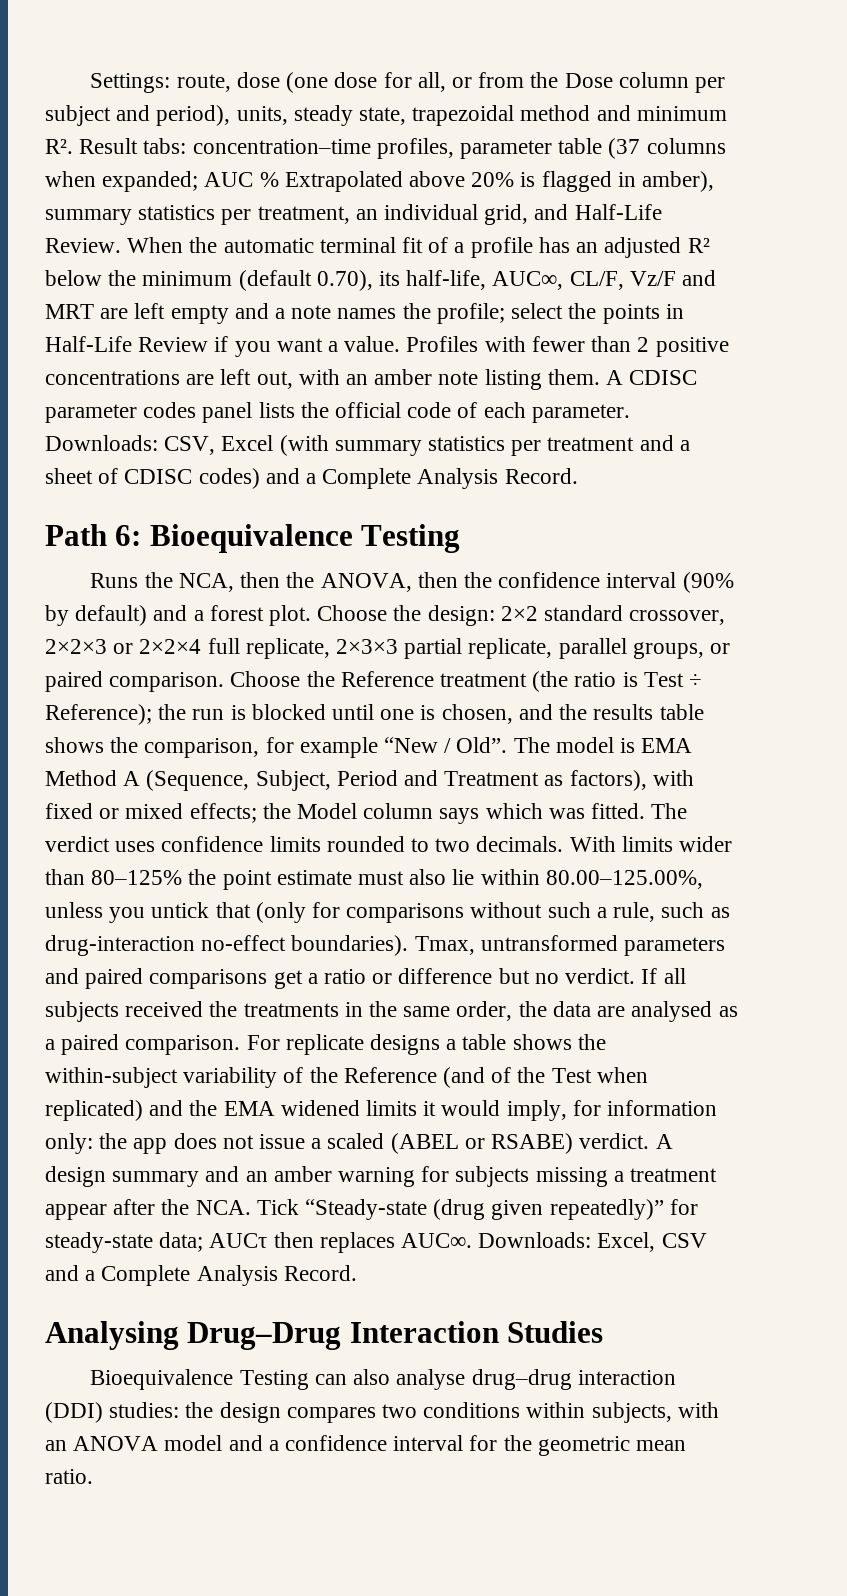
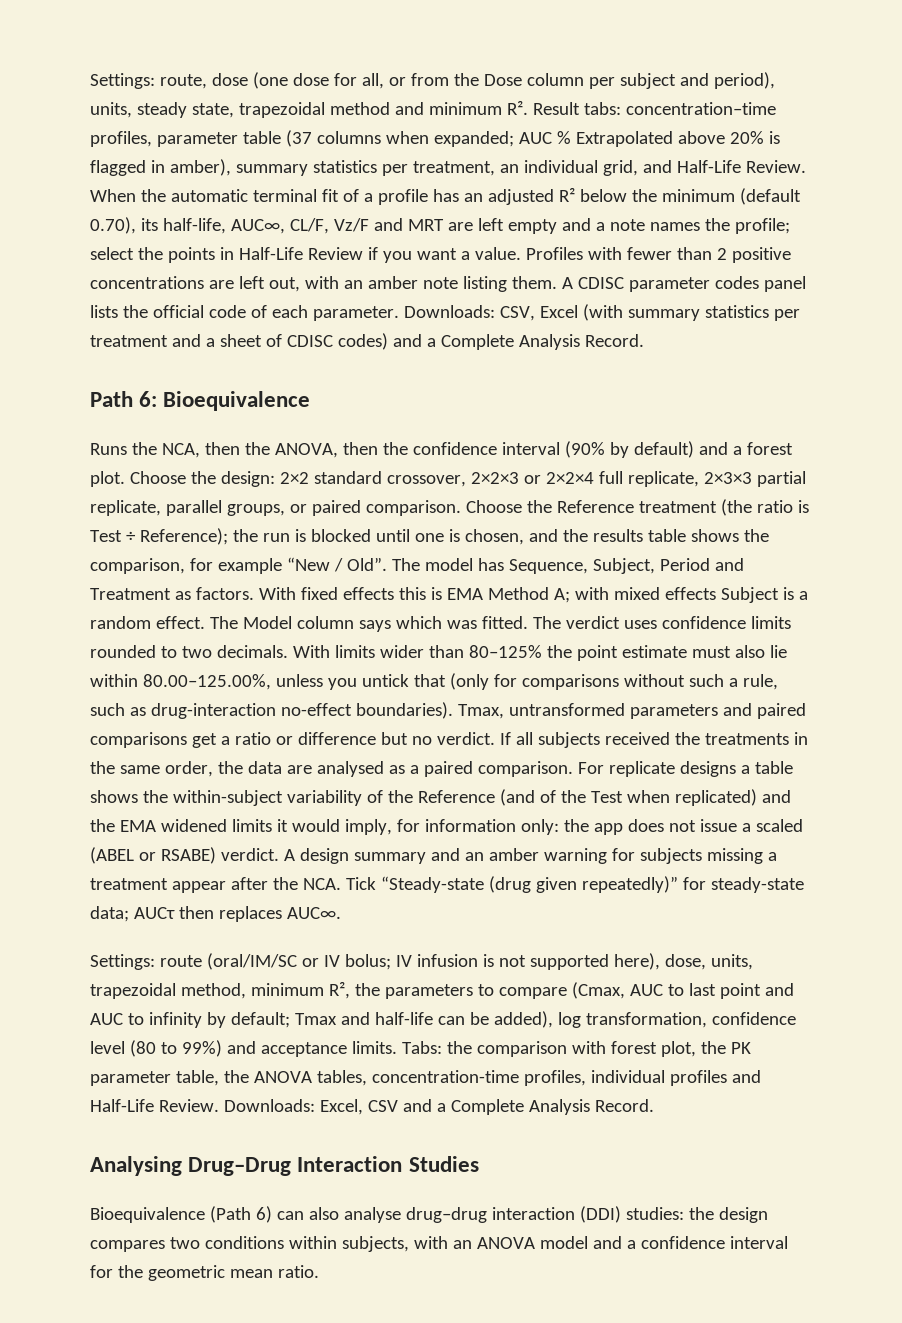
- Path 6: Bioequivalence Testing
+ Path 6: Bioequivalence
- The model is EMA Method A (Sequence, Subject, Period and Treatment as factors), with fixed or mixed effects; the Model column says which was fitted.
+ The model has Sequence, Subject, Period and Treatment as factors. With fixed effects this is EMA Method A; with mixed effects Subject is a random effect. The Model column says which was fitted.
- A design summary and an amber warning for subjects missing a treatment appear after the NCA. Tick “Steady-state (drug given repeatedly)” for steady-state data; AUCτ then replaces AUC∞. Downloads: Excel, CSV and a Complete Analysis Record.
+ A design summary and an amber warning for subjects missing a treatment appear after the NCA. Tick “Steady-state (drug given repeatedly)” for steady-state data; AUCτ then replaces AUC∞.
+ Settings: route (oral/IM/SC or IV bolus; IV infusion is not supported here), dose, units, trapezoidal method, minimum R², the parameters to compare (Cmax, AUC to last point and AUC to infinity by default; Tmax and half-life can be added), log transformation, confidence level (80 to 99%) and acceptance limits. Tabs: the comparison with forest plot, the PK parameter table, the ANOVA tables, concentration-time profiles, individual profiles and Half-Life Review. Downloads: Excel, CSV and a Complete Analysis Record.
- Bioequivalence Testing can also analyse drug–drug interaction (DDI) studies: the design compares two conditions within subjects, with an ANOVA model and a confidence interval for the geometric mean ratio.
+ Bioequivalence (Path 6) can also analyse drug–drug interaction (DDI) studies: the design compares two conditions within subjects, with an ANOVA model and a confidence interval for the geometric mean ratio.

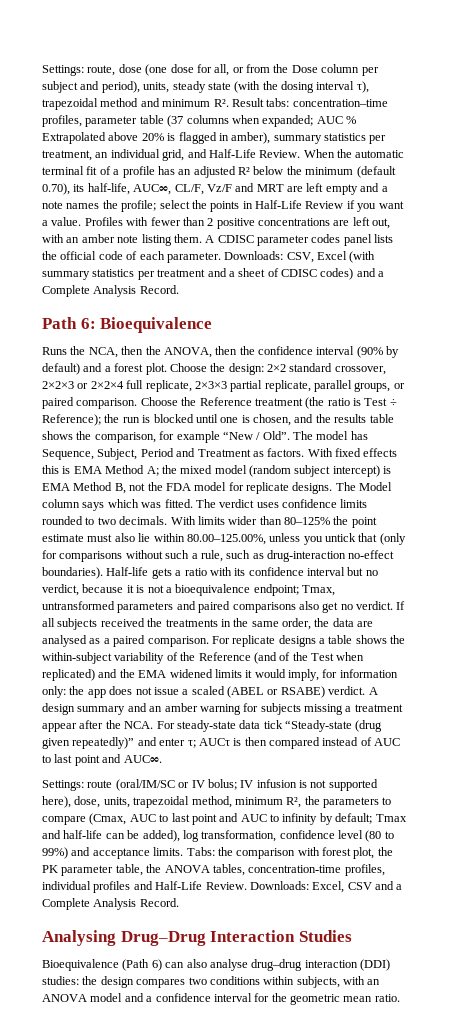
- Settings: route, dose (one dose for all, or from the Dose column per subject and period), units, steady state, trapezoidal method and minimum R². Result tabs: concentration–time profiles, parameter table (37 columns when expanded; AUC % Extrapolated above 20% is flagged in amber), summary statistics per treatment, an individual grid, and Half-Life Review.
+ Settings: route, dose (one dose for all, or from the Dose column per subject and period), units, steady state (with the dosing interval τ), trapezoidal method and minimum R². Result tabs: concentration–time profiles, parameter table (37 columns when expanded; AUC % Extrapolated above 20% is flagged in amber), summary statistics per treatment, an individual grid, and Half-Life Review.
- With fixed effects this is EMA Method A; with mixed effects Subject is a random effect.
+ With fixed effects this is EMA Method A; the mixed model (random subject intercept) is EMA Method B, not the FDA model for replicate designs.
- Tmax, untransformed parameters and paired comparisons get a ratio or difference but no verdict.
+ Half-life gets a ratio with its confidence interval but no verdict, because it is not a bioequivalence endpoint; Tmax, untransformed parameters and paired comparisons also get no verdict.
- A design summary and an amber warning for subjects missing a treatment appear after the NCA. Tick “Steady-state (drug given repeatedly)” for steady-state data; AUCτ then replaces AUC∞.
+ A design summary and an amber warning for subjects missing a treatment appear after the NCA. For steady-state data tick “Steady-state (drug given repeatedly)” and enter τ; AUCτ is then compared instead of AUC to last point and AUC∞.

